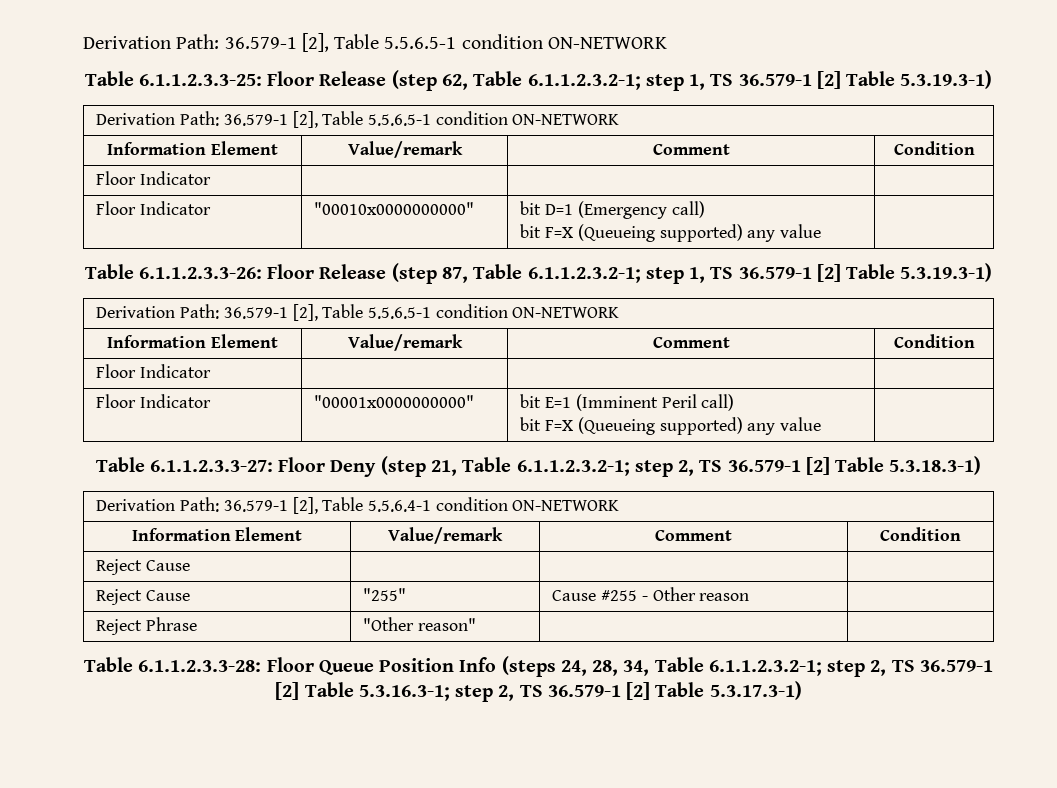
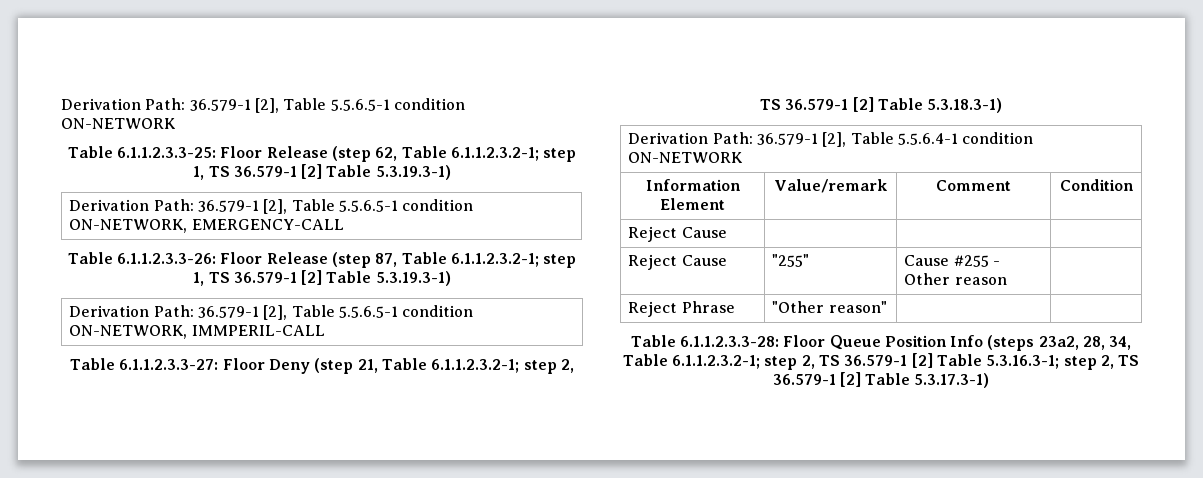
  Table 6.1.1.2.3.3-25: Floor Release (step 62, Table 6.1.1.2.3.2-1; step 1, TS 36.579-1 [2] Table 5.3.19.3-1)
- Derivation Path: 36.579-1 [2], Table 5.5.6.5-1 condition ON-NETWORK
- Information Element | Value/remark | Comment | Condition
- Floor Indicator | | |
- Floor Indicator | "00010x0000000000" | bit D=1 (Emergency call)
- bit F=X (Queueing supported) any value |
+ Derivation Path: 36.579-1 [2], Table 5.5.6.5-1 condition ON-NETWORK, EMERGENCY-CALL
  Table 6.1.1.2.3.3-26: Floor Release (step 87, Table 6.1.1.2.3.2-1; step 1, TS 36.579-1 [2] Table 5.3.19.3-1)
- Derivation Path: 36.579-1 [2], Table 5.5.6.5-1 condition ON-NETWORK
- Information Element | Value/remark | Comment | Condition
- Floor Indicator | | |
- Floor Indicator | "00001x0000000000" | bit E=1 (Imminent Peril call)
- bit F=X (Queueing supported) any value |
+ Derivation Path: 36.579-1 [2], Table 5.5.6.5-1 condition ON-NETWORK, IMMPERIL-CALL
- Table 6.1.1.2.3.3-28: Floor Queue Position Info (steps 24, 28, 34, Table 6.1.1.2.3.2-1; step 2, TS 36.579-1 [2] Table 5.3.16.3-1; step 2, TS 36.579-1 [2] Table 5.3.17.3-1)
+ Table 6.1.1.2.3.3-28: Floor Queue Position Info (steps 23a2, 28, 34, Table 6.1.1.2.3.2-1; step 2, TS 36.579-1 [2] Table 5.3.16.3-1; step 2, TS 36.579-1 [2] Table 5.3.17.3-1)

